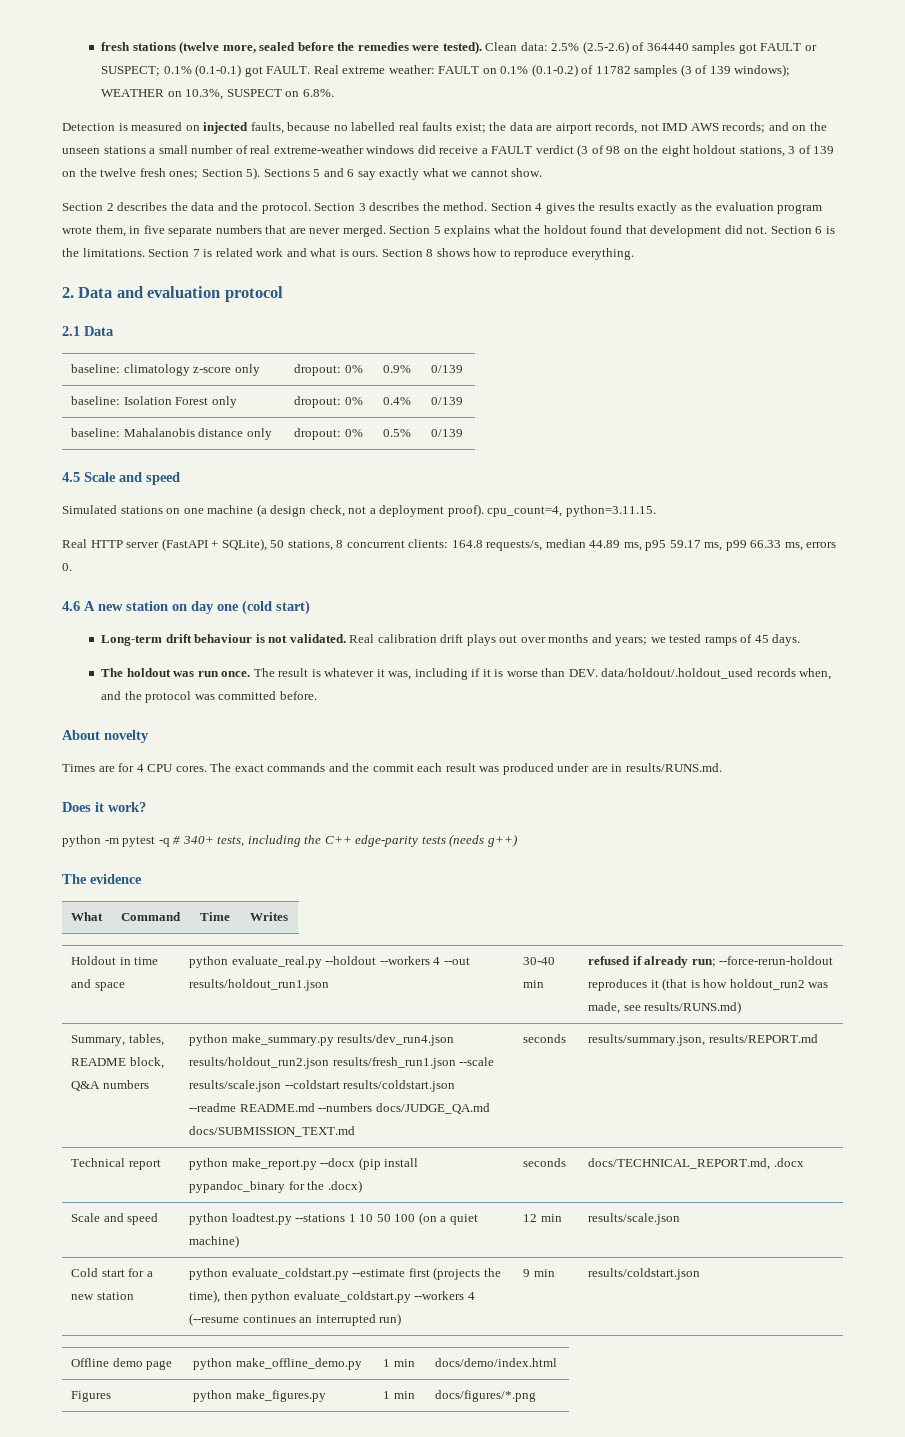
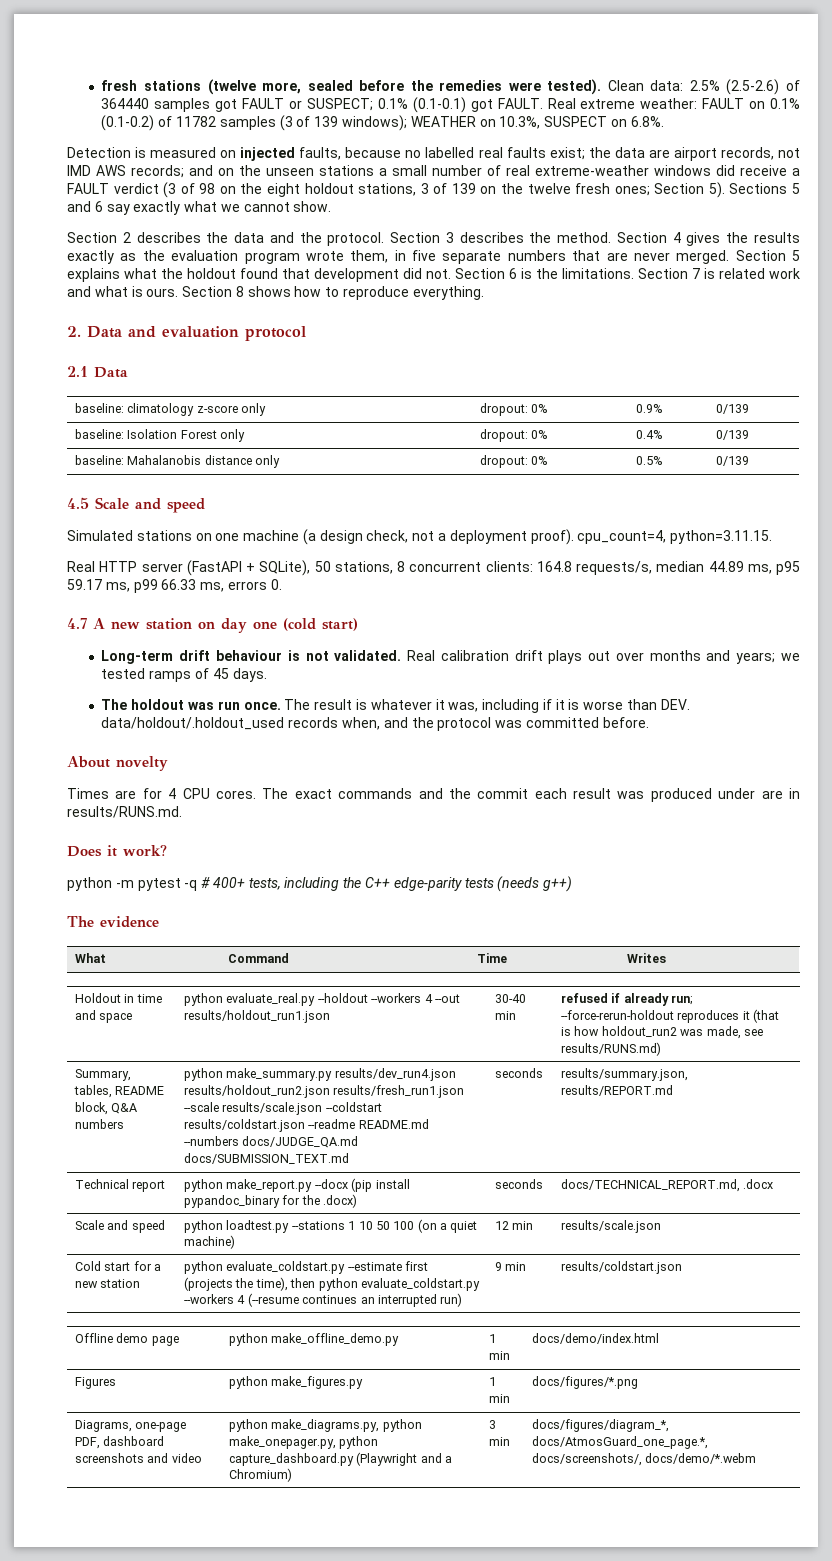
- 4.6 A new station on day one (cold start)
+ 4.7 A new station on day one (cold start)
- python -m pytest -q # 340+ tests, including the C++ edge-parity tests (needs g++)
+ python -m pytest -q # 400+ tests, including the C++ edge-parity tests (needs g++)
+ Diagrams, one-page PDF, dashboard screenshots and video | python make_diagrams.py, python make_onepager.py, python capture_dashboard.py (Playwright and a Chromium) | 3 min | docs/figures/diagram_*, docs/AtmosGuard_one_page.*, docs/screenshots/, docs/demo/*.webm

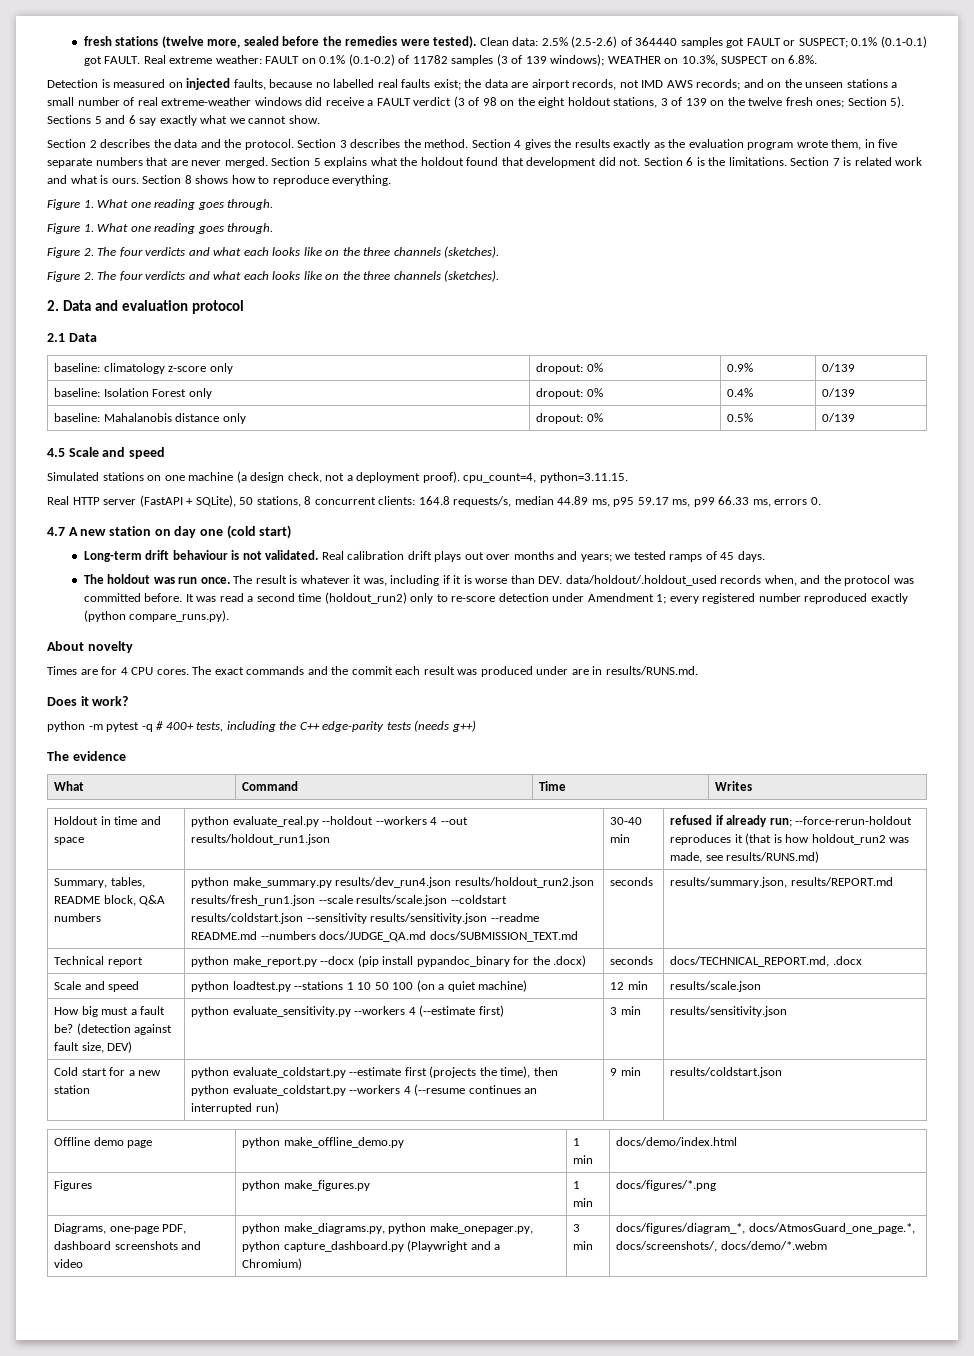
  Section 8 shows how to reproduce everything.
+ Figure 1. What one reading goes through.
+ Figure 1. What one reading goes through.
+ Figure 2. The four verdicts and what each looks like on the three channels (sketches).
+ Figure 2. The four verdicts and what each looks like on the three channels (sketches).
+ It was read a second time (holdout_run2) only to re-score detection under Amendment 1; every registered number reproduced exactly (python compare_runs.py).
- Summary, tables, README block, Q&A numbers | python make_summary.py results/dev_run4.json results/holdout_run2.json results/fresh_run1.json --scale results/scale.json --coldstart results/coldstart.json --readme README.md --numbers docs/JUDGE_QA.md docs/SUBMISSION_TEXT.md | seconds | results/summary.json, results/REPORT.md
+ Summary, tables, README block, Q&A numbers | python make_summary.py results/dev_run4.json results/holdout_run2.json results/fresh_run1.json --scale results/scale.json --coldstart results/coldstart.json --sensitivity results/sensitivity.json --readme README.md --numbers docs/JUDGE_QA.md docs/SUBMISSION_TEXT.md | seconds | results/summary.json, results/REPORT.md
+ How big must a fault be? (detection against fault size, DEV) | python evaluate_sensitivity.py --workers 4 (--estimate first) | 3 min | results/sensitivity.json

